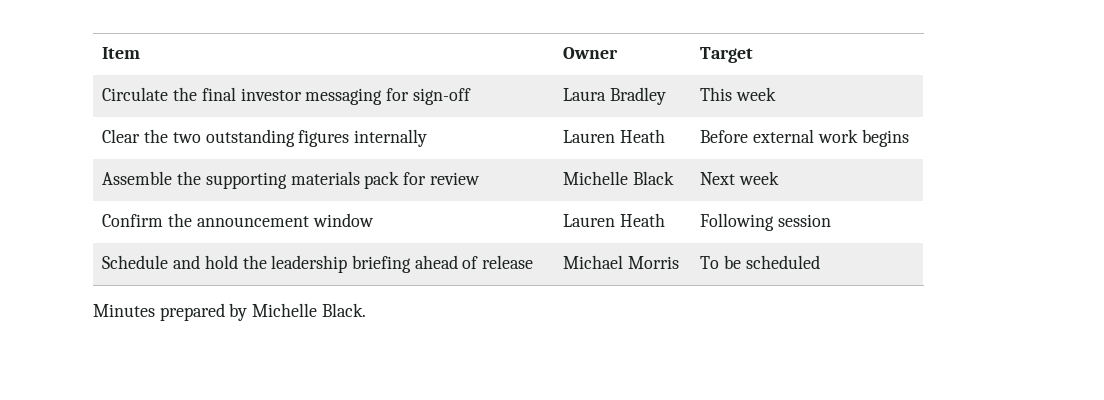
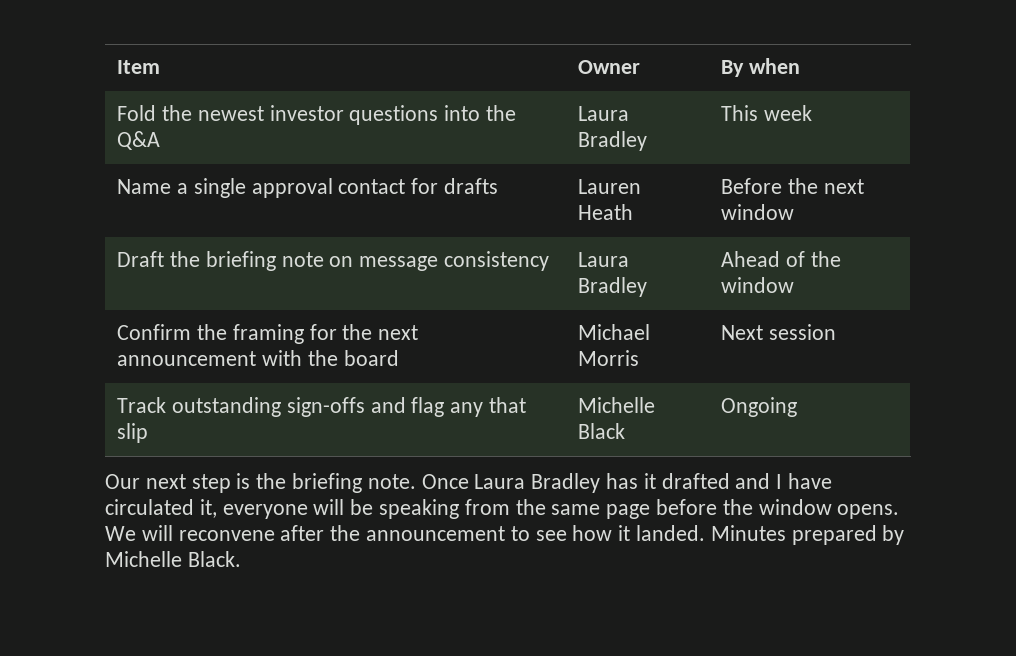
- Item | Owner | Target
- Circulate the final investor messaging for sign-off | Laura Bradley | This week
- Clear the two outstanding figures internally | Lauren Heath | Before external work begins
- Assemble the supporting materials pack for review | Michelle Black | Next week
- Confirm the announcement window | Lauren Heath | Following session
- Schedule and hold the leadership briefing ahead of release | Michael Morris | To be scheduled
- Minutes prepared by Michelle Black.
+ Item | Owner | By when
+ Fold the newest investor questions into the Q&A | Laura Bradley | This week
+ Name a single approval contact for drafts | Lauren Heath | Before the next window
+ Draft the briefing note on message consistency | Laura Bradley | Ahead of the window
+ Confirm the framing for the next announcement with the board | Michael Morris | Next session
+ Track outstanding sign-offs and flag any that slip | Michelle Black | Ongoing
+ Our next step is the briefing note. Once Laura Bradley has it drafted and I have circulated it, everyone will be speaking from the same page before the window opens. We will reconvene after the announcement to see how it landed. Minutes prepared by Michelle Black.

